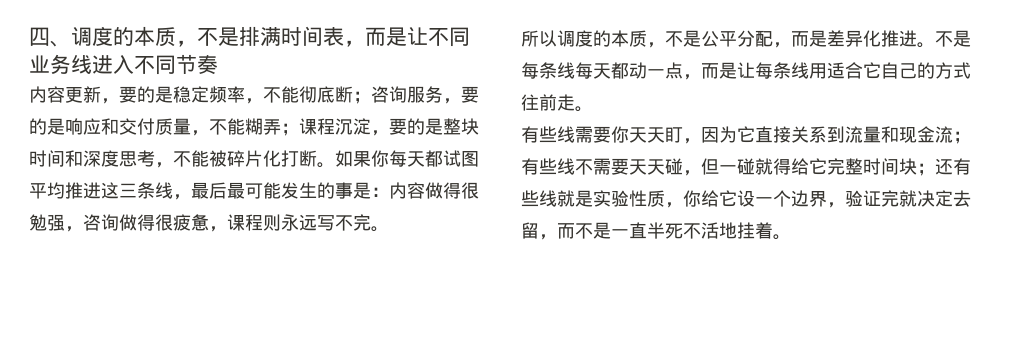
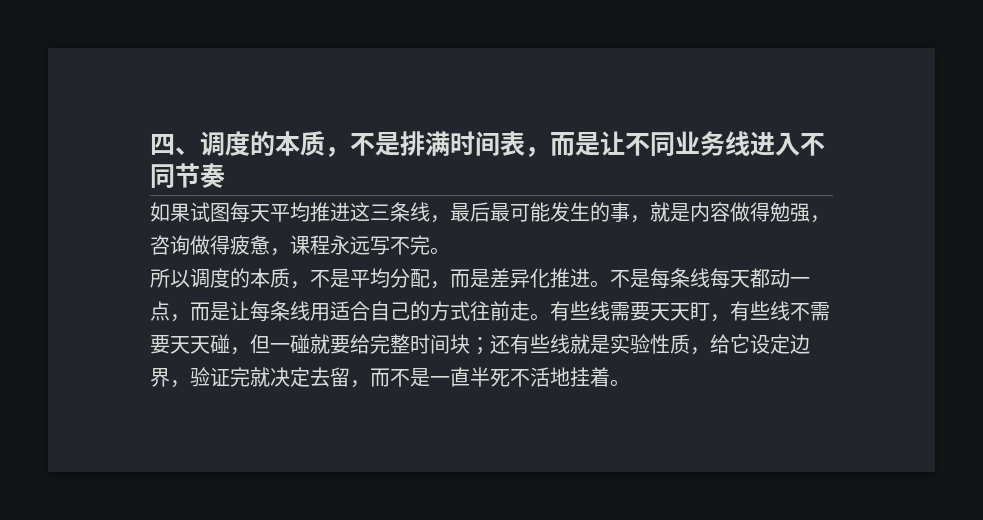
- 内容更新，要的是稳定频率，不能彻底断；咨询服务，要的是响应和交付质量，不能糊弄；课程沉淀，要的是整块时间和深度思考，不能被碎片化打断。如果你每天都试图平均推进这三条线，最后最可能发生的事是：内容做得很勉强，咨询做得很疲惫，课程则永远写不完。
+ 如果试图每天平均推进这三条线，最后最可能发生的事，就是内容做得勉强，咨询做得疲惫，课程永远写不完。
- 所以调度的本质，不是公平分配，而是差异化推进。
+ 所以调度的本质，不是平均分配，而是差异化推进。
- 不是每条线每天都动一点，而是让每条线用适合它自己的方式往前走。
- 有些线需要你天天盯，因为它直接关系到流量和现金流；有些线不需要天天碰，但一碰就得给它完整时间块；还有些线就是实验性质，你给它设一个边界，验证完就决定去留，而不是一直半死不活地挂着。
+ 不是每条线每天都动一点，而是让每条线用适合自己的方式往前走。有些线需要天天盯，有些线不需要天天碰，但一碰就要给完整时间块；还有些线就是实验性质，给它设定边界，验证完就决定去留，而不是一直半死不活地挂着。

